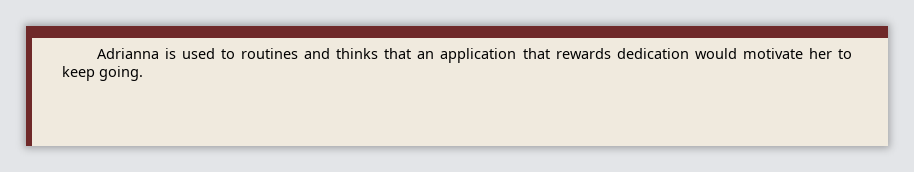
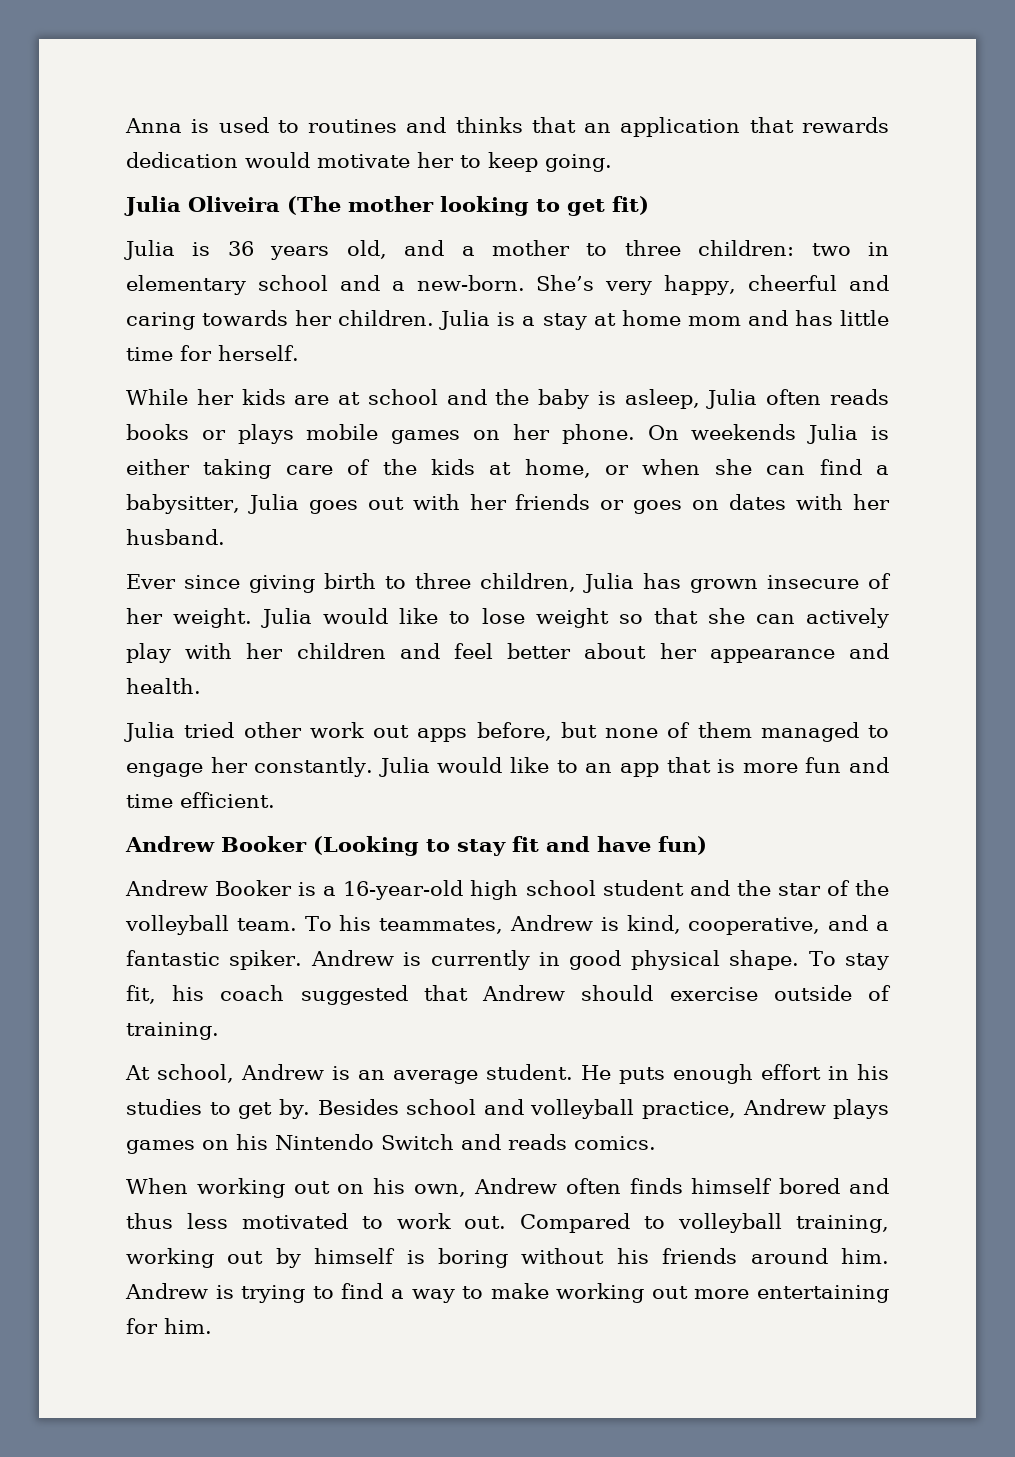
- Adrianna is used to routines and thinks that an application that rewards dedication would motivate her to keep going.
+ Anna is used to routines and thinks that an application that rewards dedication would motivate her to keep going.
+ Julia Oliveira (The mother looking to get fit)
+ Julia is 36 years old, and a mother to three children: two in elementary school and a new-born. She’s very happy, cheerful and caring towards her children. Julia is a stay at home mom and has little time for herself.
+ While her kids are at school and the baby is asleep, Julia often reads books or plays mobile games on her phone. On weekends Julia is either taking care of the kids at home, or when she can find a babysitter, Julia goes out with her friends or goes on dates with her husband.
+ Ever since giving birth to three children, Julia has grown insecure of her weight. Julia would like to lose weight so that she can actively play with her children and feel better about her appearance and health.
+ Julia tried other work out apps before, but none of them managed to engage her constantly. Julia would like to an app that is more fun and time efficient.
+ Andrew Booker (Looking to stay fit and have fun)
+ Andrew Booker is a 16-year-old high school student and the star of the volleyball team. To his teammates, Andrew is kind, cooperative, and a fantastic spiker. Andrew is currently in good physical shape. To stay fit, his coach suggested that Andrew should exercise outside of training.
+ At school, Andrew is an average student. He puts enough effort in his studies to get by. Besides school and volleyball practice, Andrew plays games on his Nintendo Switch and reads comics.
+ When working out on his own, Andrew often finds himself bored and thus less motivated to work out. Compared to volleyball training, working out by himself is boring without his friends around him. Andrew is trying to find a way to make working out more entertaining for him.

